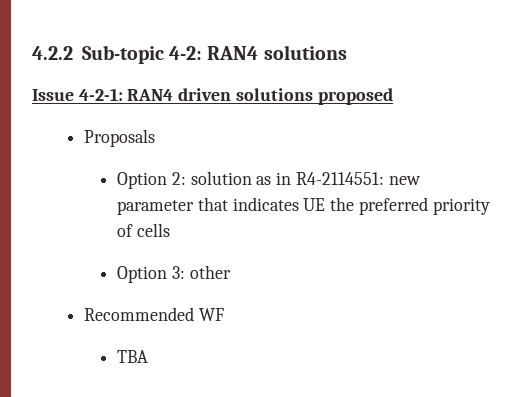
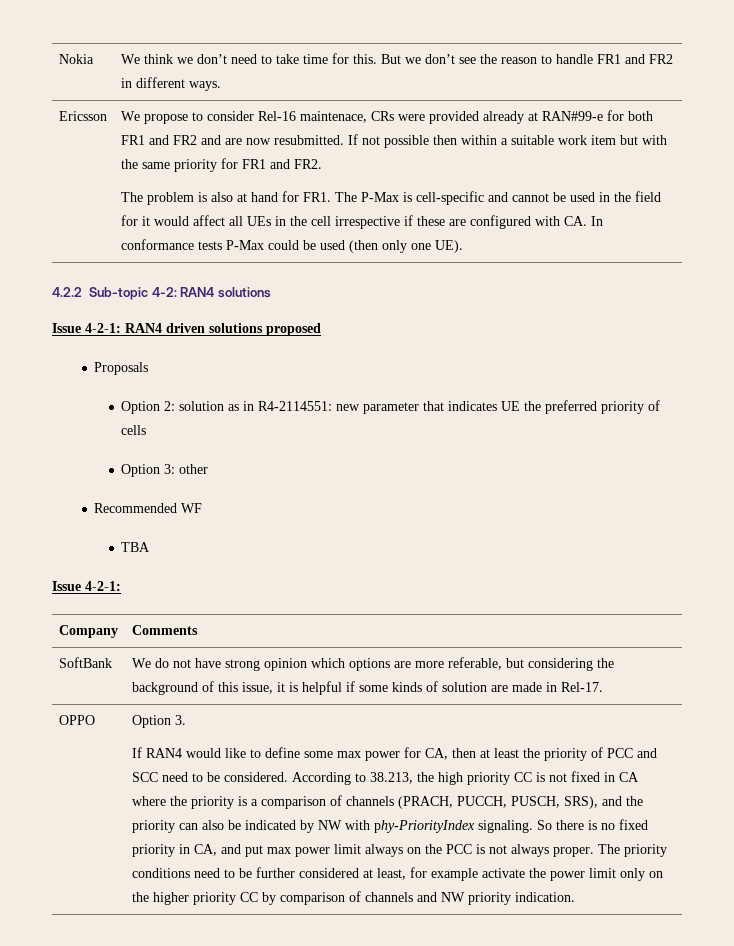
+ Nokia | We think we don’t need to take time for this. But we don’t see the reason to handle FR1 and FR2 in different ways.
+ Ericsson | We propose to consider Rel-16 maintenace, CRs were provided already at RAN#99-e for both FR1 and FR2 and are now resubmitted. If not possible then within a suitable work item but with the same priority for FR1 and FR2.
+ The problem is also at hand for FR1. The P-Max is cell-specific and cannot be used in the field for it would affect all UEs in the cell irrespective if these are configured with CA. In conformance tests P-Max could be used (then only one UE).
  TBA
+ Issue 4-2-1:
+ Company | Comments
+ SoftBank | We do not have strong opinion which options are more referable, but considering the background of this issue, it is helpful if some kinds of solution are made in Rel-17.
+ OPPO | Option 3.
+ If RAN4 would like to define some max power for CA, then at least the priority of PCC and SCC need to be considered. According to 38.213, the high priority CC is not fixed in CA where the priority is a comparison of channels (PRACH, PUCCH, PUSCH, SRS), and the priority can also be indicated by NW with phy-PriorityIndex signaling. So there is no fixed priority in CA, and put max power limit always on the PCC is not always proper. The priority conditions need to be further considered at least, for example activate the power limit only on the higher priority CC by comparison of channels and NW priority indication.

